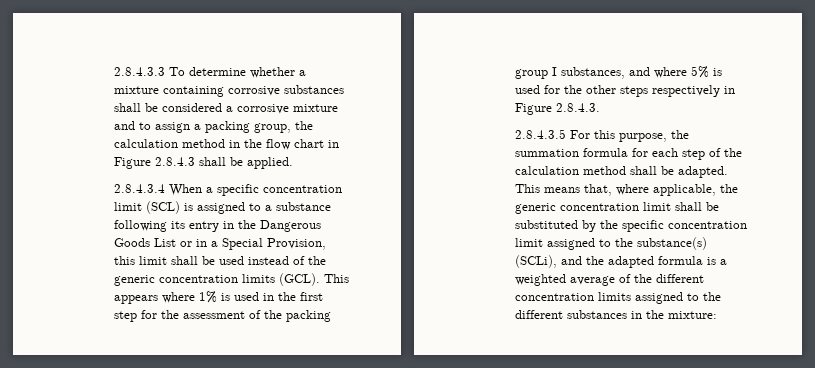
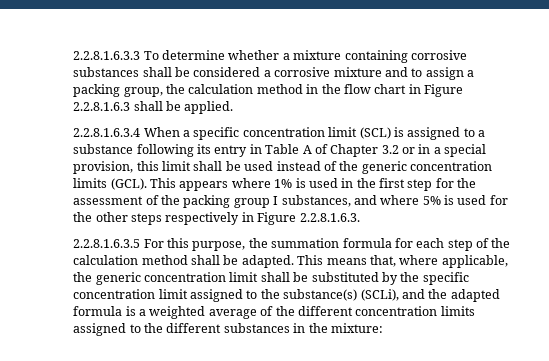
- 2.8.4.3.3 To determine whether a mixture containing corrosive substances shall be considered a corrosive mixture and to assign a packing group, the calculation method in the flow chart in Figure 2.8.4.3 shall be applied.
+ 2.2.8.1.6.3.3 To determine whether a mixture containing corrosive substances shall be considered a corrosive mixture and to assign a packing group, the calculation method in the flow chart in Figure 2.2.8.1.6.3 shall be applied.
- 2.8.4.3.4 When a specific concentration limit (SCL) is assigned to a substance following its entry in the Dangerous Goods List or in a Special Provision, this limit shall be used instead of the generic concentration limits (GCL).
+ 2.2.8.1.6.3.4 When a specific concentration limit (SCL) is assigned to a substance following its entry in Table A of Chapter 3.2 or in a special provision, this limit shall be used instead of the generic concentration limits (GCL).
- This appears where 1% is used in the first step for the assessment of the packing group I substances, and where 5% is used for the other steps respectively in Figure 2.8.4.3.
- 2.8.4.3.5 For this purpose, the summation formula for each step of the calculation method shall be adapted.
+ This appears where 1% is used in the first step for the assessment of the packing group I substances, and where 5% is used for the other steps respectively in Figure 2.2.8.1.6.3.
+ 2.2.8.1.6.3.5 For this purpose, the summation formula for each step of the calculation method shall be adapted.

